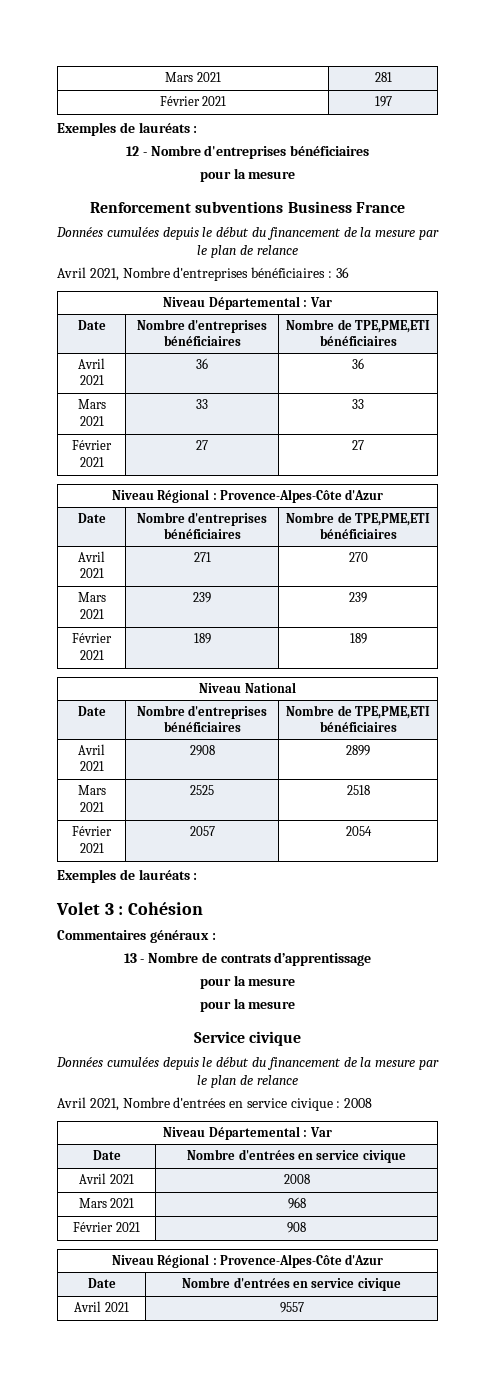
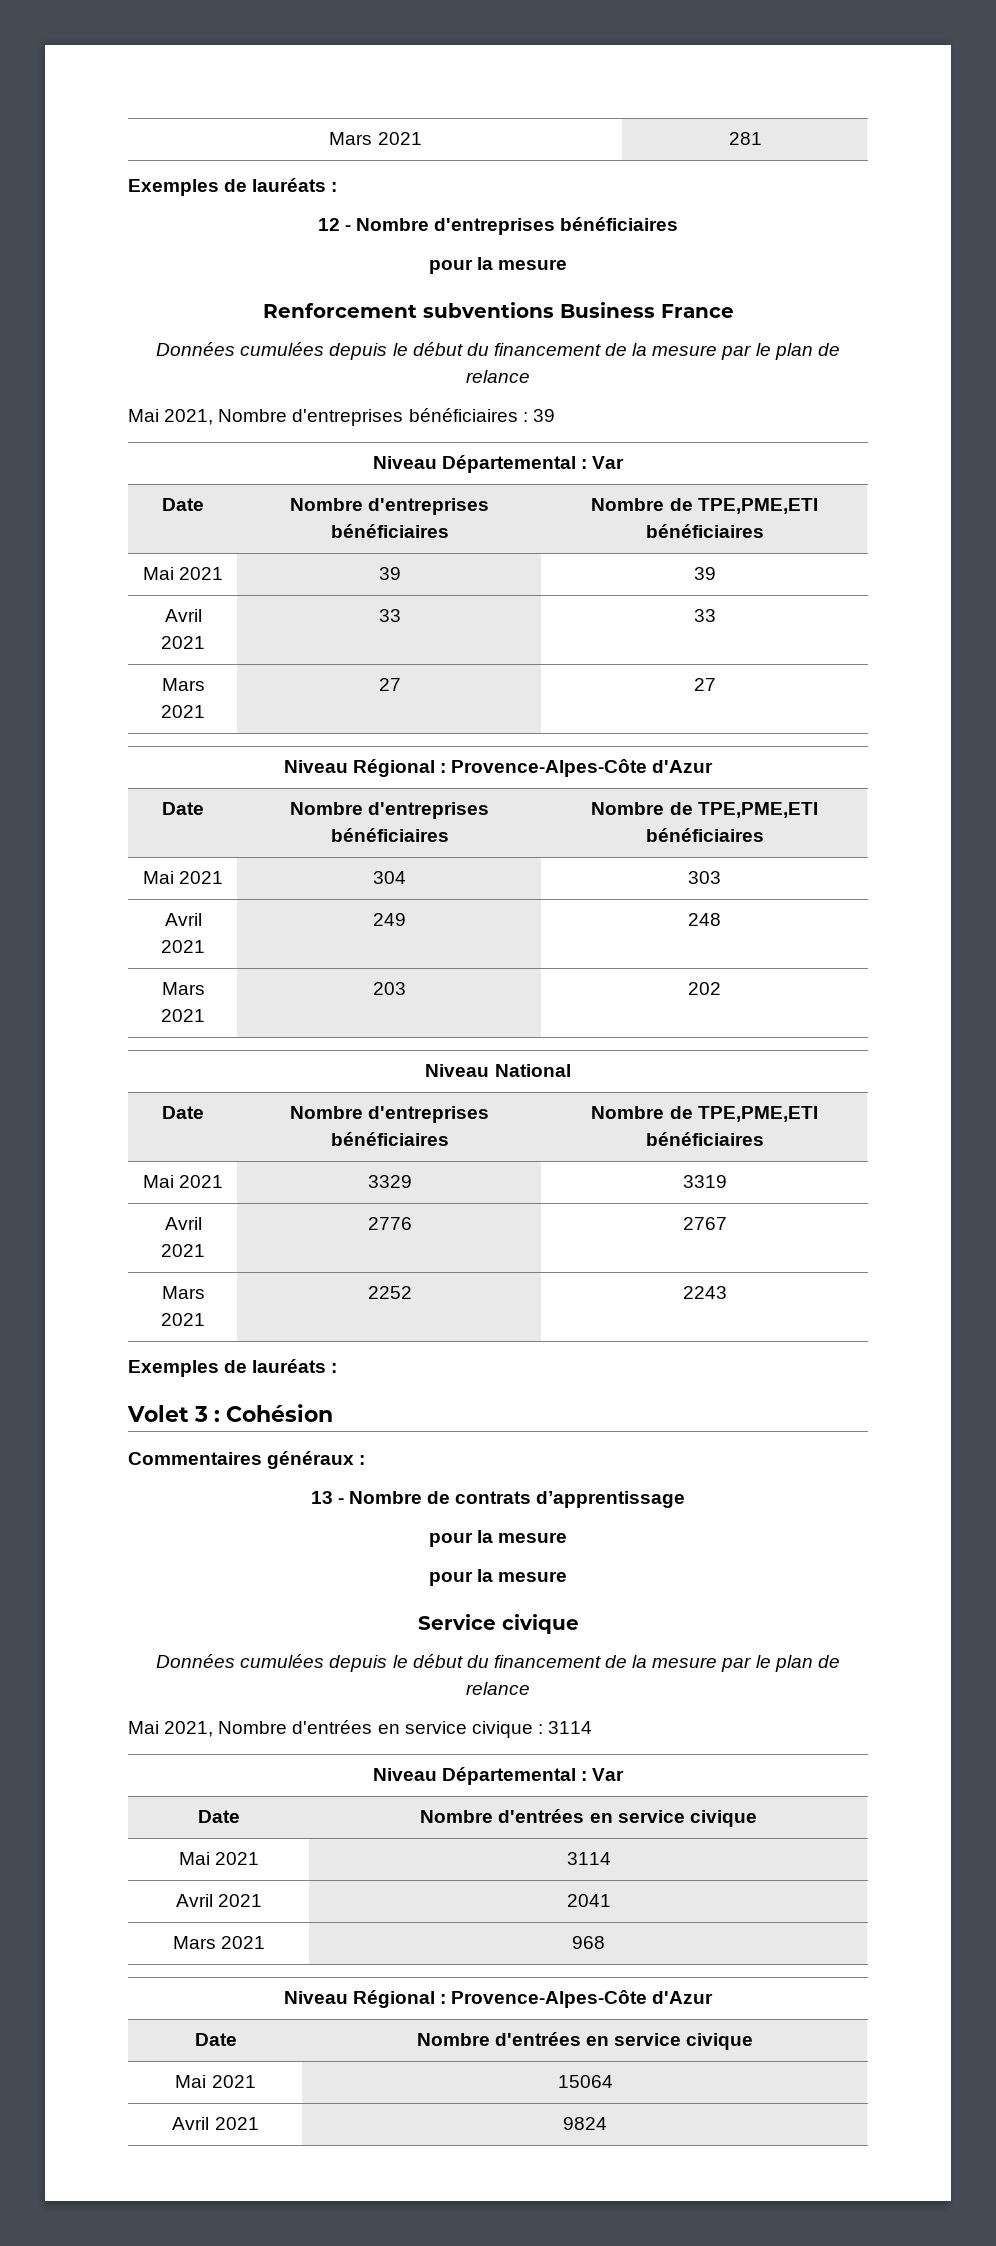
- Février 2021 | 197
- Avril 2021, Nombre d'entreprises bénéficiaires : 36
+ Mai 2021, Nombre d'entreprises bénéficiaires : 39
- Avril 2021 | 36 | 36
- Mars 2021 | 33 | 33
+ Mai 2021 | 39 | 39
+ Avril 2021 | 33 | 33
- Février 2021 | 27 | 27
+ Mars 2021 | 27 | 27
- Avril 2021 | 271 | 270
- Mars 2021 | 239 | 239
- Février 2021 | 189 | 189
+ Mai 2021 | 304 | 303
+ Avril 2021 | 249 | 248
+ Mars 2021 | 203 | 202
- Avril 2021 | 2908 | 2899
- Mars 2021 | 2525 | 2518
- Février 2021 | 2057 | 2054
+ Mai 2021 | 3329 | 3319
+ Avril 2021 | 2776 | 2767
+ Mars 2021 | 2252 | 2243
- Avril 2021, Nombre d'entrées en service civique : 2008
+ Mai 2021, Nombre d'entrées en service civique : 3114
- Avril 2021 | 2008
+ Mai 2021 | 3114
+ Avril 2021 | 2041
- Février 2021 | 908
- Avril 2021 | 9557
+ Mai 2021 | 15064
+ Avril 2021 | 9824

